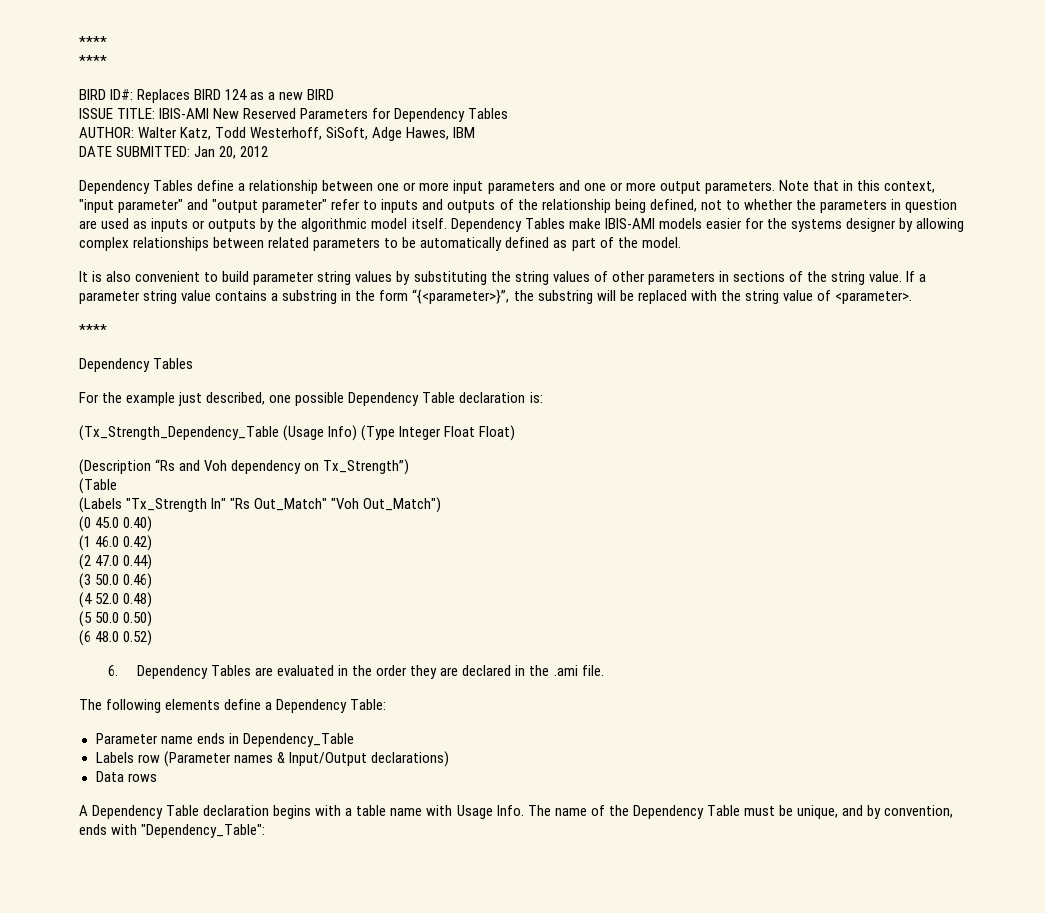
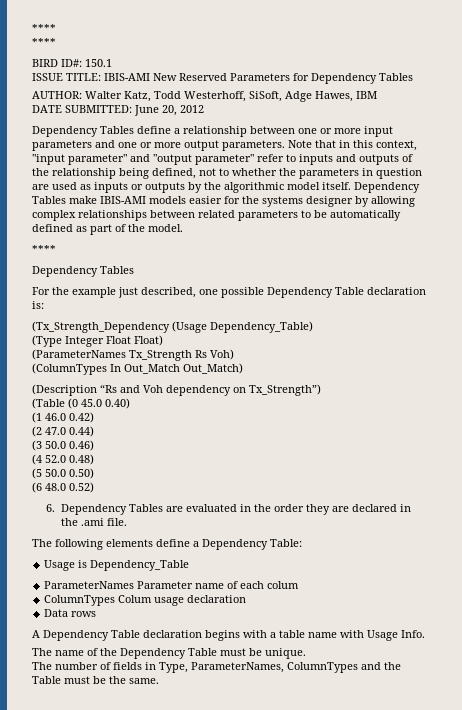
- BIRD ID#: Replaces BIRD 124 as a new BIRD
+ BIRD ID#: 150.1
- DATE SUBMITTED: Jan 20, 2012
+ DATE SUBMITTED: June 20, 2012
- It is also convenient to build parameter string values by substituting the string values of other parameters in sections of the string value. If a parameter string value contains a substring in the form “{<parameter>}”, the substring will be replaced with the string value of <parameter>.
- (Tx_Strength_Dependency_Table (Usage Info) (Type Integer Float Float)
+ (Tx_Strength_Dependency (Usage Dependency_Table)
+ (Type Integer Float Float)
+ (ParameterNames Tx_Strength Rs Voh)
+ (ColumnTypes In Out_Match Out_Match)
- (Table
- (Labels "Tx_Strength In" "Rs Out_Match" "Voh Out_Match")
- (0 45.0 0.40)
+ (Table (0 45.0 0.40)
- Parameter name ends in Dependency_Table
- Labels row (Parameter names & Input/Output declarations)
+ Usage is Dependency_Table
+ ParameterNames Parameter name of each colum
+ ColumnTypes Colum usage declaration
- A Dependency Table declaration begins with a table name with Usage Info. The name of the Dependency Table must be unique, and by convention, ends with "Dependency_Table":
+ A Dependency Table declaration begins with a table name with Usage Info.
+ The name of the Dependency Table must be unique.
+ The number of fields in Type, ParameterNames, ColumnTypes and the Table must be the same.

